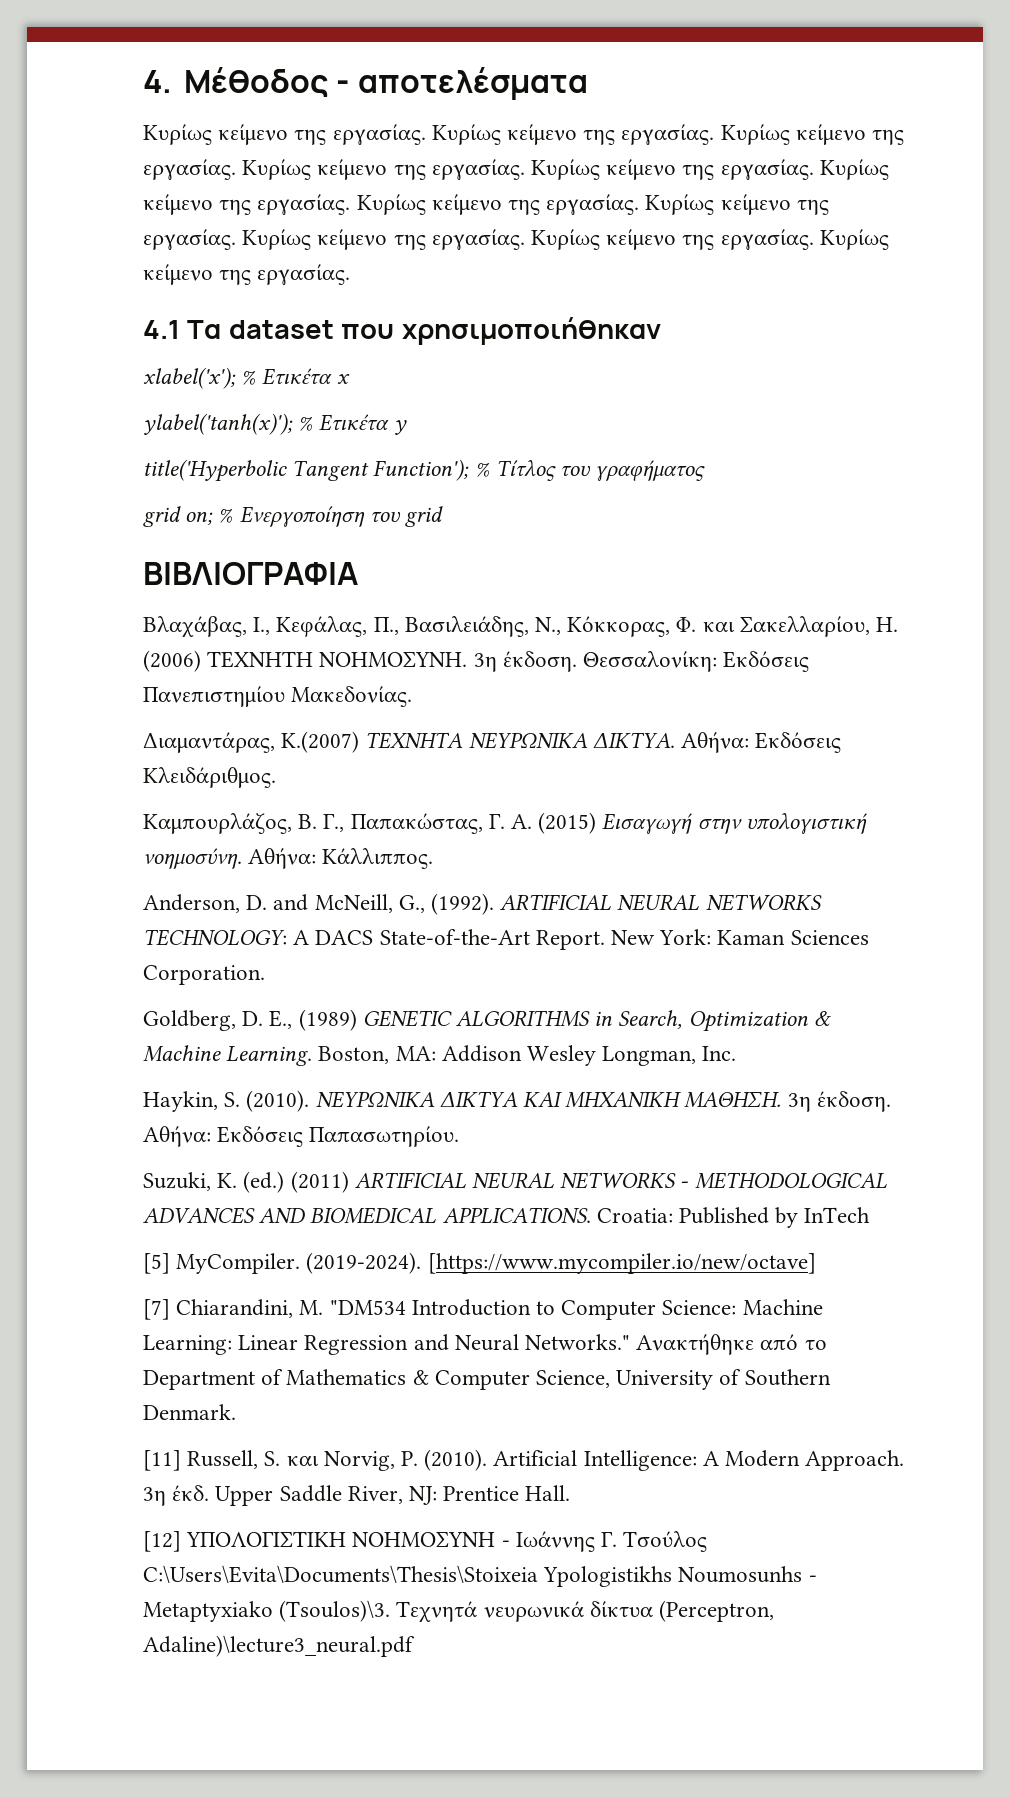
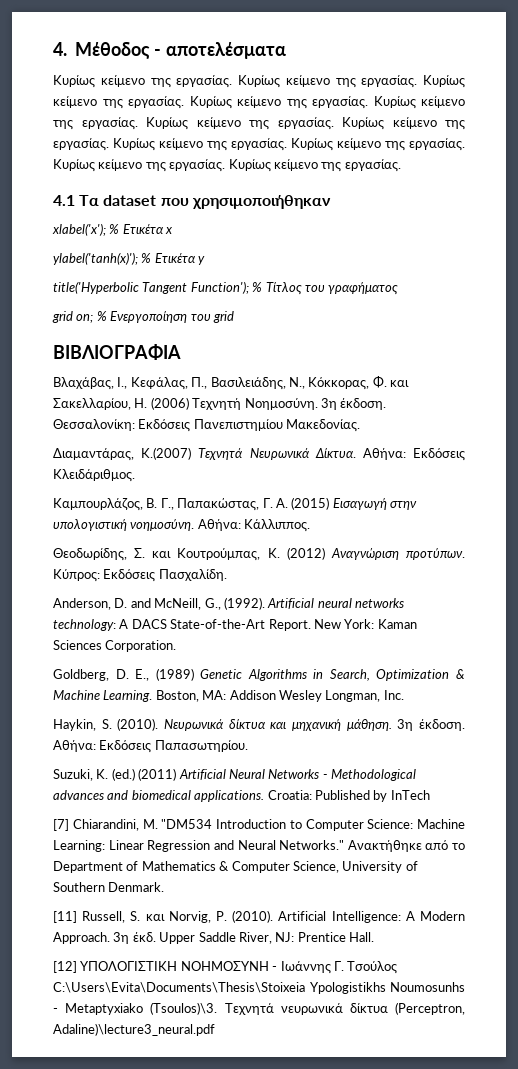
- Βλαχάβας, Ι., Κεφάλας, Π., Βασιλειάδης, Ν., Κόκκορας, Φ. και Σακελλαρίου, Η. (2006) ΤΕΧΝΗΤΗ ΝΟΗΜΟΣΥΝΗ.
+ Βλαχάβας, Ι., Κεφάλας, Π., Βασιλειάδης, Ν., Κόκκορας, Φ. και Σακελλαρίου, Η. (2006) Τεχνητή Νοημοσύνη.
- Διαμαντάρας, Κ.(2007) ΤΕΧΝΗΤΑ ΝΕΥΡΩΝΙΚΑ ΔΙΚΤΥΑ.
+ Διαμαντάρας, Κ.(2007) Τεχνητά Νευρωνικά Δίκτυα.
+ Θεοδωρίδης, Σ. και Κουτρούμπας, Κ. (2012) Αναγνώριση προτύπων. Κύπρος: Εκδόσεις Πασχαλίδη.
- ARTIFICIAL NEURAL NETWORKS TECHNOLOGY: A DACS State-of-the-Art Report.
+ Artificial neural networks technology: A DACS State-of-the-Art Report.
- Goldberg, D. E., (1989) GENETIC ALGORITHMS in Search, Optimization & Machine Learning.
+ Goldberg, D. E., (1989) Genetic Algorithms in Search, Optimization & Machine Learning.
- ΝΕΥΡΩΝΙΚΑ ΔΙΚΤΥΑ ΚΑΙ ΜΗΧΑΝΙΚΗ ΜΑΘΗΣΗ.
+ Νευρωνικά δίκτυα και μηχανική μάθηση.
- Suzuki, K. (ed.) (2011) ARTIFICIAL NEURAL NETWORKS - METHODOLOGICAL ADVANCES AND BIOMEDICAL APPLICATIONS.
+ Suzuki, K. (ed.) (2011) Artificial Neural Networks - Methodological advances and biomedical applications.
- [5] MyCompiler. (2019-2024). [https://www.mycompiler.io/new/octave]

